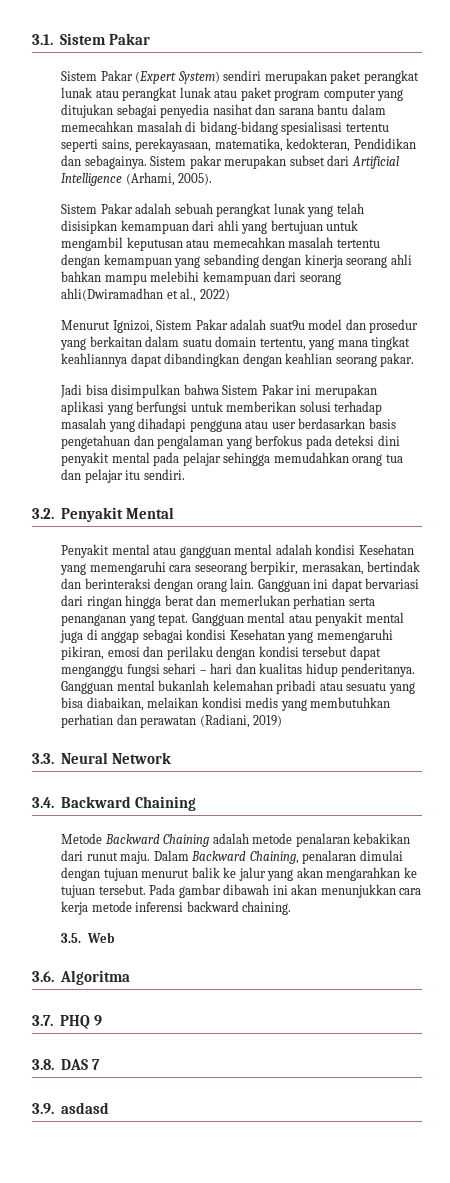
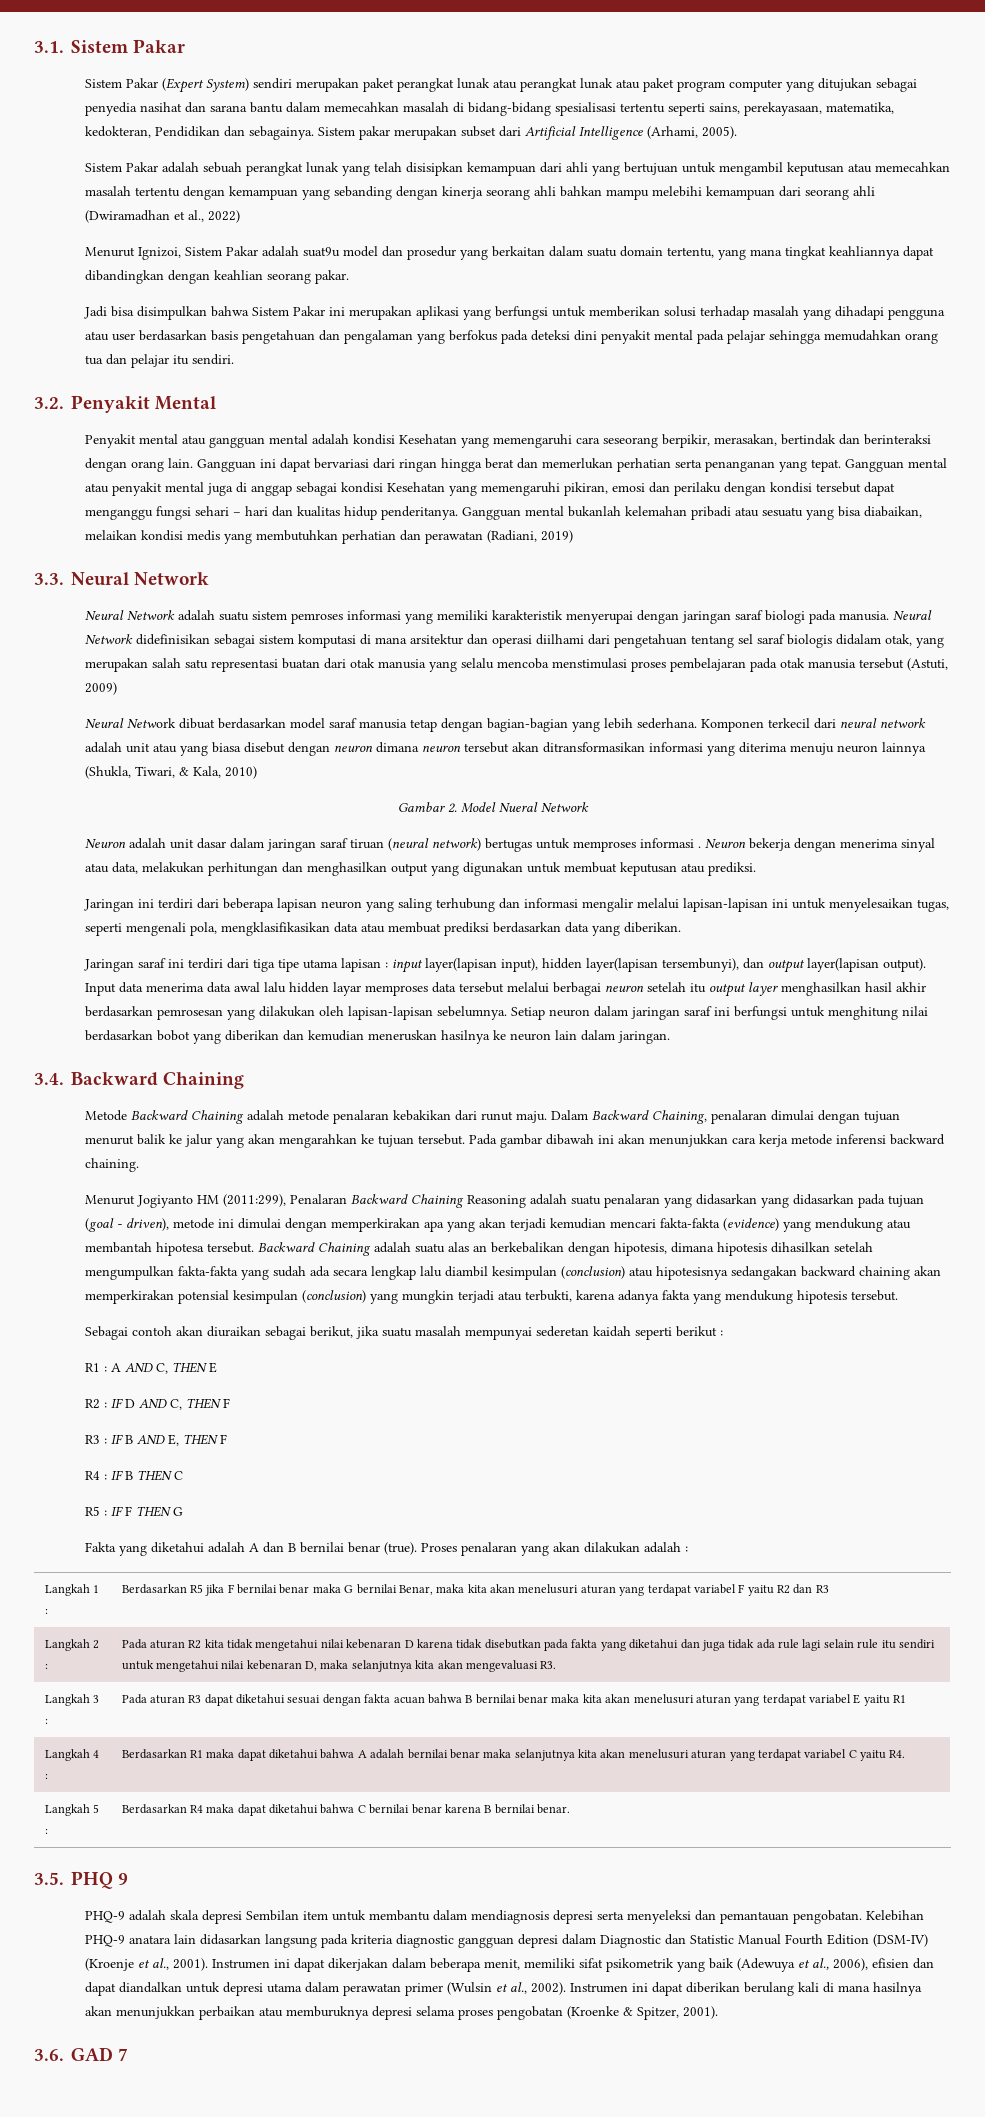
- Sistem Pakar adalah sebuah perangkat lunak yang telah disisipkan kemampuan dari ahli yang bertujuan untuk mengambil keputusan atau memecahkan masalah tertentu dengan kemampuan yang sebanding dengan kinerja seorang ahli bahkan mampu melebihi kemampuan dari seorang ahli(Dwiramadhan et al., 2022)
+ Sistem Pakar adalah sebuah perangkat lunak yang telah disisipkan kemampuan dari ahli yang bertujuan untuk mengambil keputusan atau memecahkan masalah tertentu dengan kemampuan yang sebanding dengan kinerja seorang ahli bahkan mampu melebihi kemampuan dari seorang ahli (Dwiramadhan et al., 2022)
+ Neural Network adalah suatu sistem pemroses informasi yang memiliki karakteristik menyerupai dengan jaringan saraf biologi pada manusia. Neural Network didefinisikan sebagai sistem komputasi di mana arsitektur dan operasi diilhami dari pengetahuan tentang sel saraf biologis didalam otak, yang merupakan salah satu representasi buatan dari otak manusia yang selalu mencoba menstimulasi proses pembelajaran pada otak manusia tersebut (Astuti, 2009)
+ Neural Network dibuat berdasarkan model saraf manusia tetap dengan bagian-bagian yang lebih sederhana. Komponen terkecil dari neural network adalah unit atau yang biasa disebut dengan neuron dimana neuron tersebut akan ditransformasikan informasi yang diterima menuju neuron lainnya (Shukla, Tiwari, & Kala, 2010)
+ Gambar 2. Model Nueral Network
+ Neuron adalah unit dasar dalam jaringan saraf tiruan (neural network) bertugas untuk memproses informasi . Neuron bekerja dengan menerima sinyal atau data, melakukan perhitungan dan menghasilkan output yang digunakan untuk membuat keputusan atau prediksi.
+ Jaringan ini terdiri dari beberapa lapisan neuron yang saling terhubung dan informasi mengalir melalui lapisan-lapisan ini untuk menyelesaikan tugas, seperti mengenali pola, mengklasifikasikan data atau membuat prediksi berdasarkan data yang diberikan.
+ Jaringan saraf ini terdiri dari tiga tipe utama lapisan : input layer(lapisan input), hidden layer(lapisan tersembunyi), dan output layer(lapisan output). Input data menerima data awal lalu hidden layar memproses data tersebut melalui berbagai neuron setelah itu output layer menghasilkan hasil akhir berdasarkan pemrosesan yang dilakukan oleh lapisan-lapisan sebelumnya. Setiap neuron dalam jaringan saraf ini berfungsi untuk menghitung nilai berdasarkan bobot yang diberikan dan kemudian meneruskan hasilnya ke neuron lain dalam jaringan.
- 3.5. Web
- 3.6. Algoritma
- 3.7. PHQ 9
- 3.8. DAS 7
- 3.9. asdasd
+ Menurut Jogiyanto HM (2011:299), Penalaran Backward Chaining Reasoning adalah suatu penalaran yang didasarkan yang didasarkan pada tujuan (goal - driven), metode ini dimulai dengan memperkirakan apa yang akan terjadi kemudian mencari fakta-fakta (evidence) yang mendukung atau membantah hipotesa tersebut. Backward Chaining adalah suatu alas an berkebalikan dengan hipotesis, dimana hipotesis dihasilkan setelah mengumpulkan fakta-fakta yang sudah ada secara lengkap lalu diambil kesimpulan (conclusion) atau hipotesisnya sedangakan backward chaining akan memperkirakan potensial kesimpulan (conclusion) yang mungkin terjadi atau terbukti, karena adanya fakta yang mendukung hipotesis tersebut.
+ Sebagai contoh akan diuraikan sebagai berikut, jika suatu masalah mempunyai sederetan kaidah seperti berikut :
+ R1 : A AND C, THEN E
+ R2 : IF D AND C, THEN F
+ R3 : IF B AND E, THEN F
+ R4 : IF B THEN C
+ R5 : IF F THEN G
+ Fakta yang diketahui adalah A dan B bernilai benar (true). Proses penalaran yang akan dilakukan adalah :
+ Langkah 1 : | Berdasarkan R5 jika F bernilai benar maka G bernilai Benar, maka kita akan menelusuri aturan yang terdapat variabel F yaitu R2 dan R3
+ Langkah 2 : | Pada aturan R2 kita tidak mengetahui nilai kebenaran D karena tidak disebutkan pada fakta yang diketahui dan juga tidak ada rule lagi selain rule itu sendiri untuk mengetahui nilai kebenaran D, maka selanjutnya kita akan mengevaluasi R3.
+ Langkah 3 : | Pada aturan R3 dapat diketahui sesuai dengan fakta acuan bahwa B bernilai benar maka kita akan menelusuri aturan yang terdapat variabel E yaitu R1
+ Langkah 4 : | Berdasarkan R1 maka dapat diketahui bahwa A adalah bernilai benar maka selanjutnya kita akan menelusuri aturan yang terdapat variabel C yaitu R4.
+ Langkah 5 : | Berdasarkan R4 maka dapat diketahui bahwa C bernilai benar karena B bernilai benar.
+ 3.5. PHQ 9
+ PHQ-9 adalah skala depresi Sembilan item untuk membantu dalam mendiagnosis depresi serta menyeleksi dan pemantauan pengobatan. Kelebihan PHQ-9 anatara lain didasarkan langsung pada kriteria diagnostic gangguan depresi dalam Diagnostic dan Statistic Manual Fourth Edition (DSM-IV) (Kroenje et al., 2001). Instrumen ini dapat dikerjakan dalam beberapa menit, memiliki sifat psikometrik yang baik (Adewuya et al., 2006), efisien dan dapat diandalkan untuk depresi utama dalam perawatan primer (Wulsin et al., 2002). Instrumen ini dapat diberikan berulang kali di mana hasilnya akan menunjukkan perbaikan atau memburuknya depresi selama proses pengobatan (Kroenke & Spitzer, 2001).
+ 3.6. GAD 7

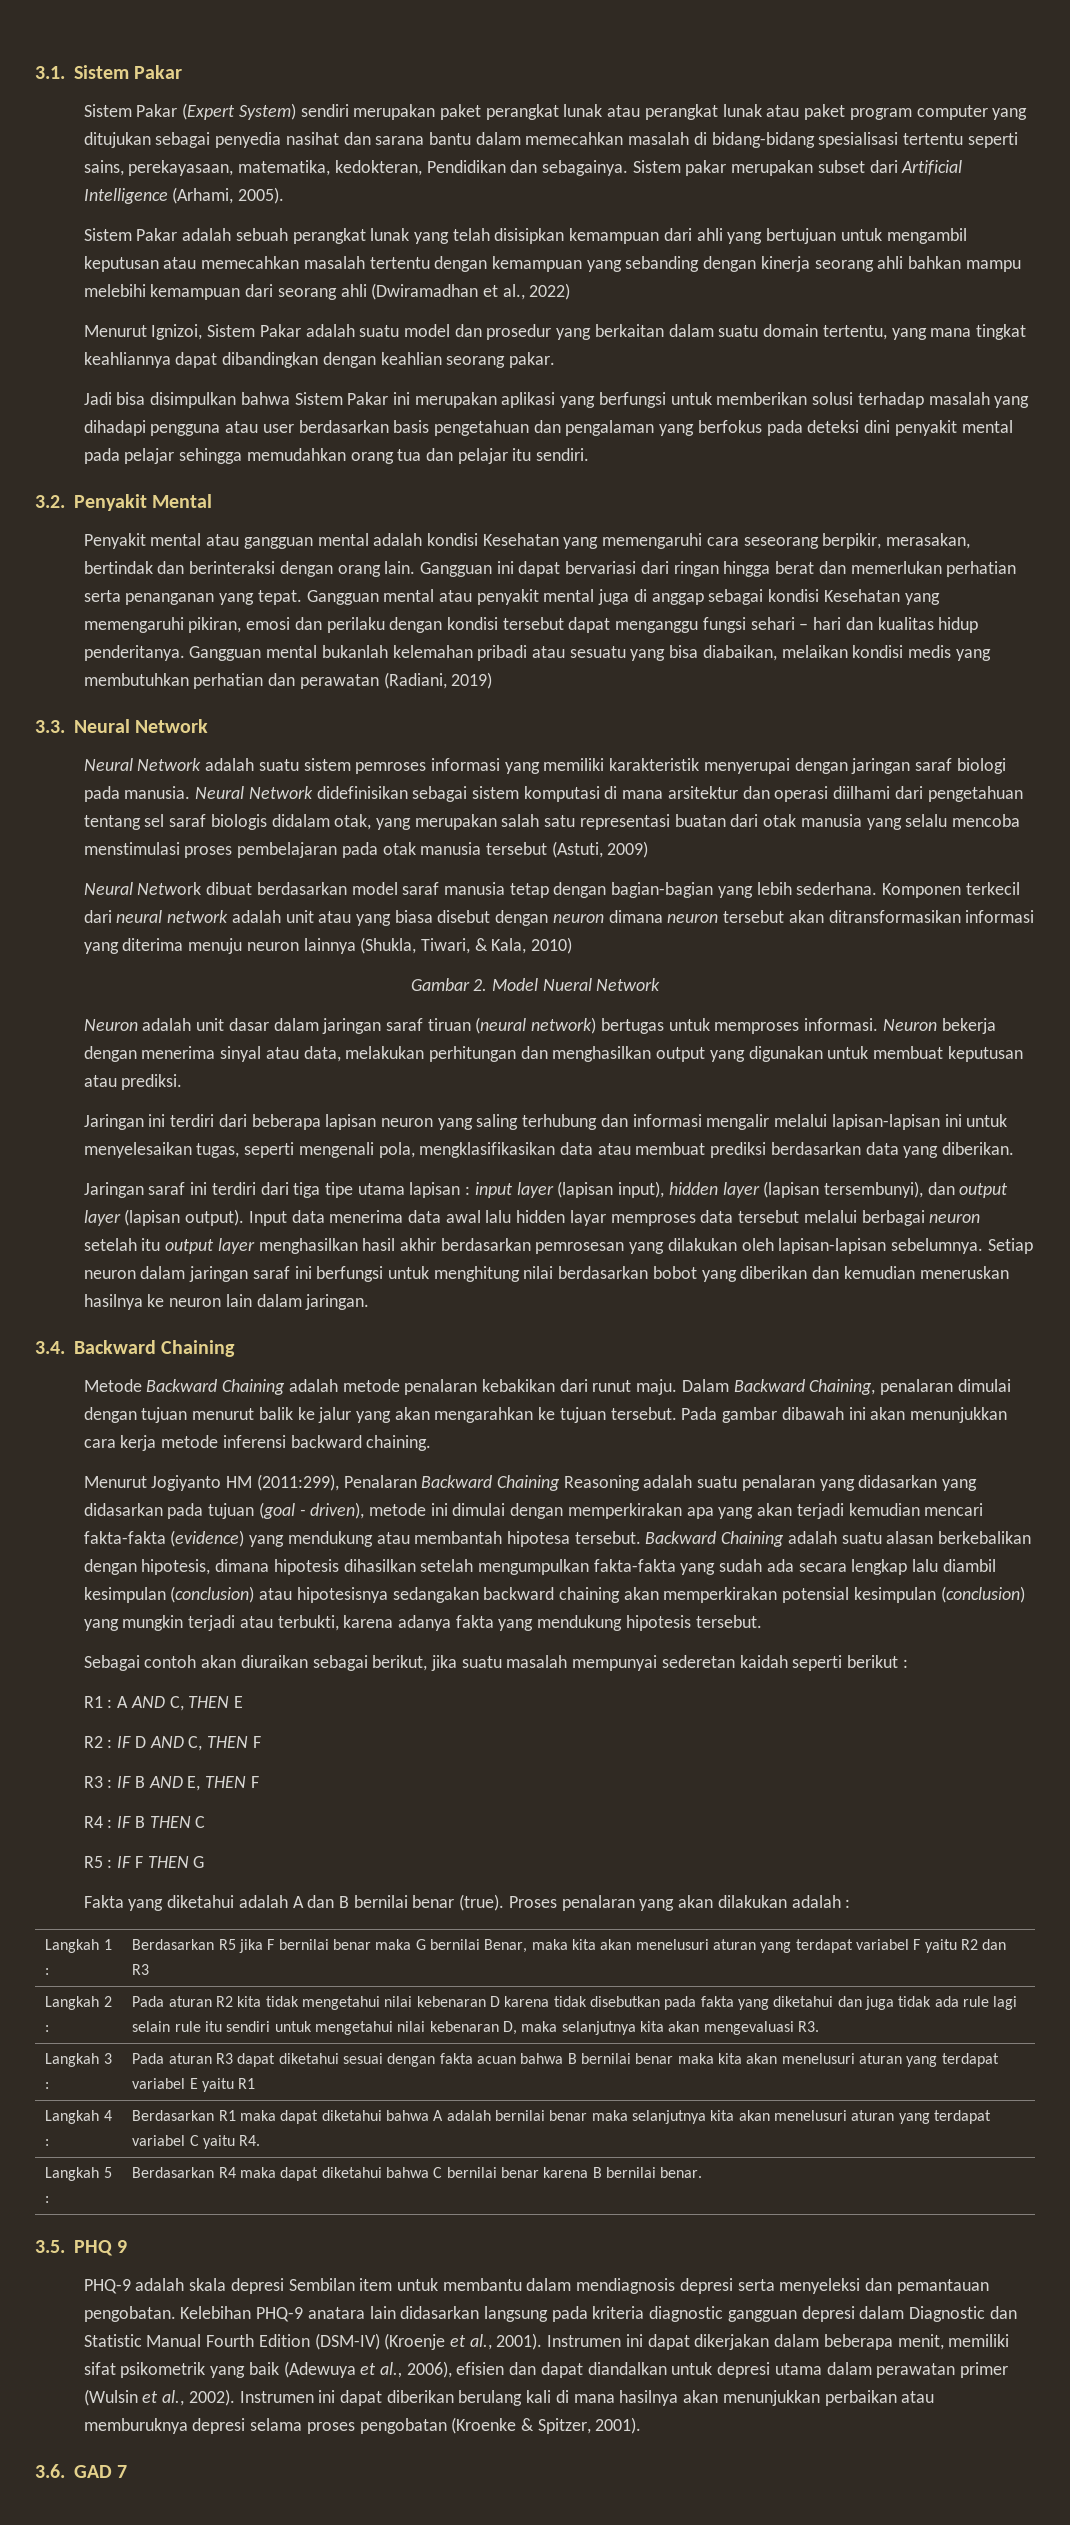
- Menurut Ignizoi, Sistem Pakar adalah suat9u model dan prosedur yang berkaitan dalam suatu domain tertentu, yang mana tingkat keahliannya dapat dibandingkan dengan keahlian seorang pakar.
+ Menurut Ignizoi, Sistem Pakar adalah suatu model dan prosedur yang berkaitan dalam suatu domain tertentu, yang mana tingkat keahliannya dapat dibandingkan dengan keahlian seorang pakar.
- Neuron adalah unit dasar dalam jaringan saraf tiruan (neural network) bertugas untuk memproses informasi .
+ Neuron adalah unit dasar dalam jaringan saraf tiruan (neural network) bertugas untuk memproses informasi.
- Jaringan saraf ini terdiri dari tiga tipe utama lapisan : input layer(lapisan input), hidden layer(lapisan tersembunyi), dan output layer(lapisan output).
+ Jaringan saraf ini terdiri dari tiga tipe utama lapisan : input layer (lapisan input), hidden layer (lapisan tersembunyi), dan output layer (lapisan output).
- Backward Chaining adalah suatu alas an berkebalikan dengan hipotesis, dimana hipotesis dihasilkan setelah mengumpulkan fakta-fakta yang sudah ada secara lengkap lalu diambil kesimpulan (conclusion) atau hipotesisnya sedangakan backward chaining akan memperkirakan potensial kesimpulan (conclusion) yang mungkin terjadi atau terbukti, karena adanya fakta yang mendukung hipotesis tersebut.
+ Backward Chaining adalah suatu alasan berkebalikan dengan hipotesis, dimana hipotesis dihasilkan setelah mengumpulkan fakta-fakta yang sudah ada secara lengkap lalu diambil kesimpulan (conclusion) atau hipotesisnya sedangakan backward chaining akan memperkirakan potensial kesimpulan (conclusion) yang mungkin terjadi atau terbukti, karena adanya fakta yang mendukung hipotesis tersebut.

